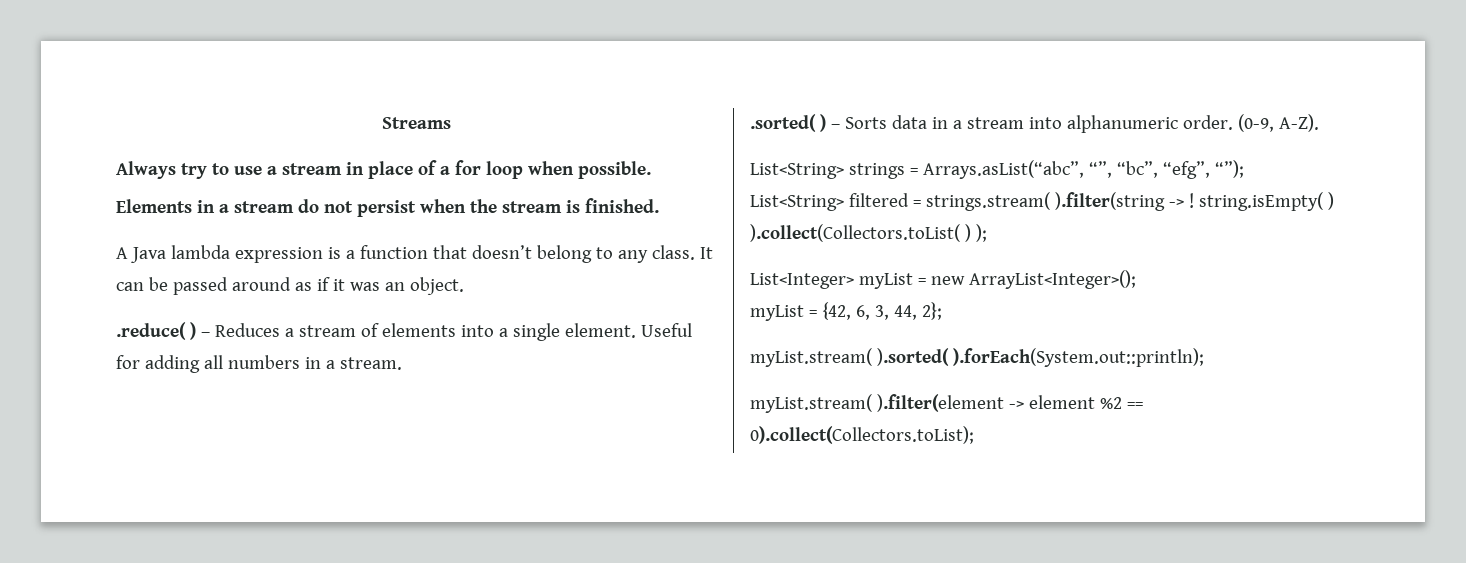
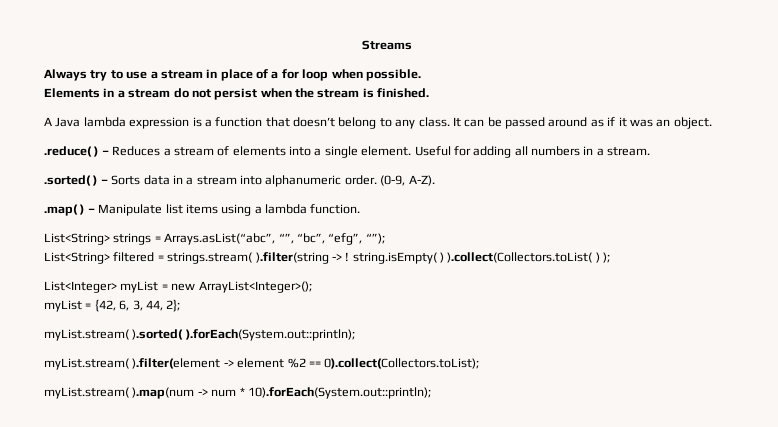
+ .map( ) – Manipulate list items using a lambda function.
+ myList.stream( ).map(num -> num * 10).forEach(System.out::println);

